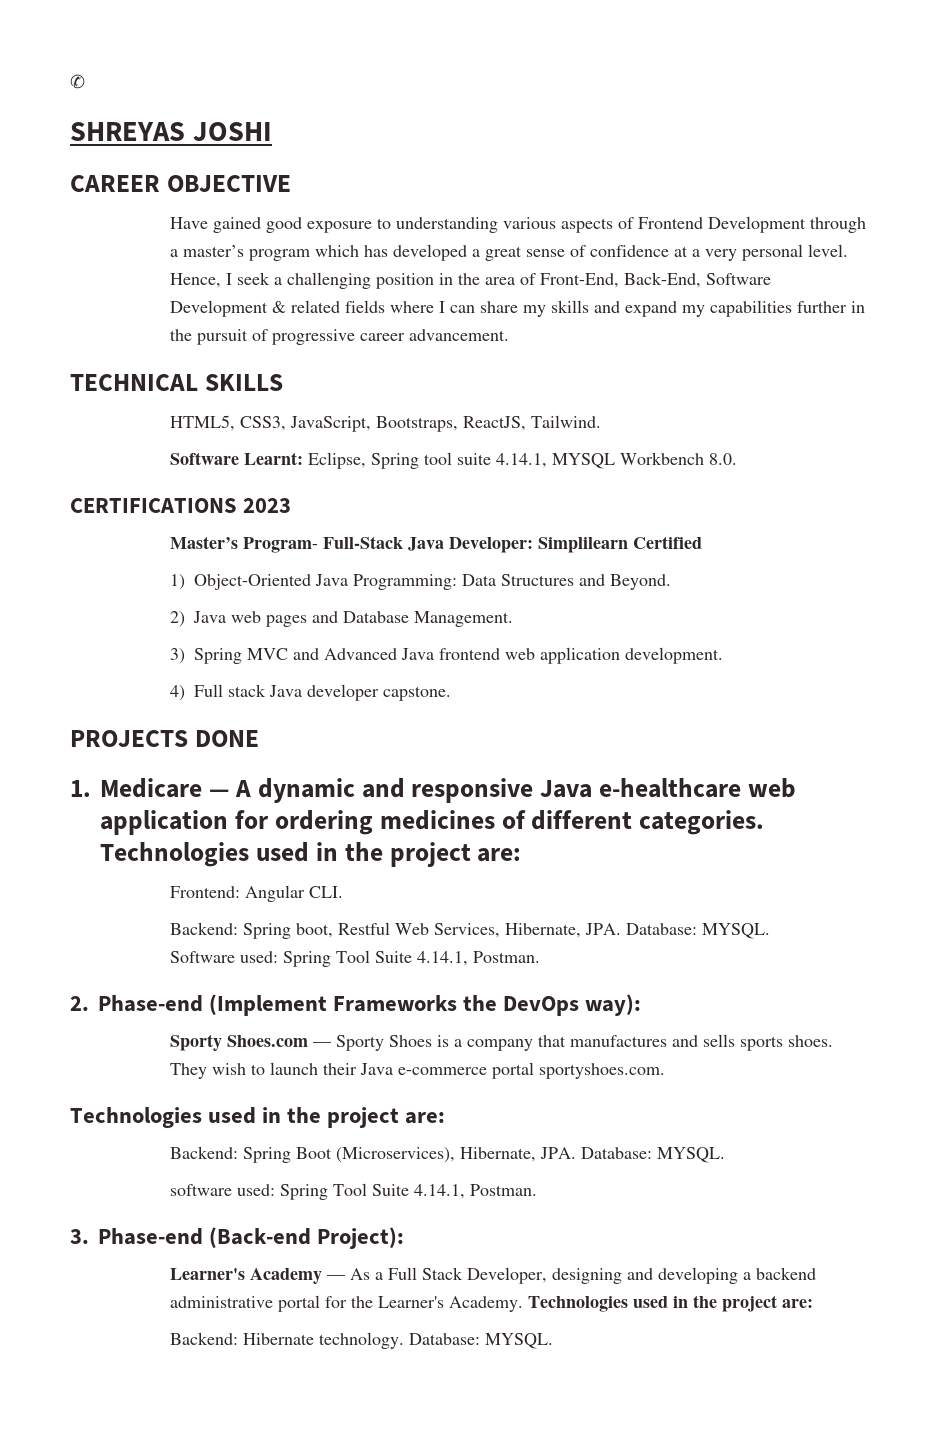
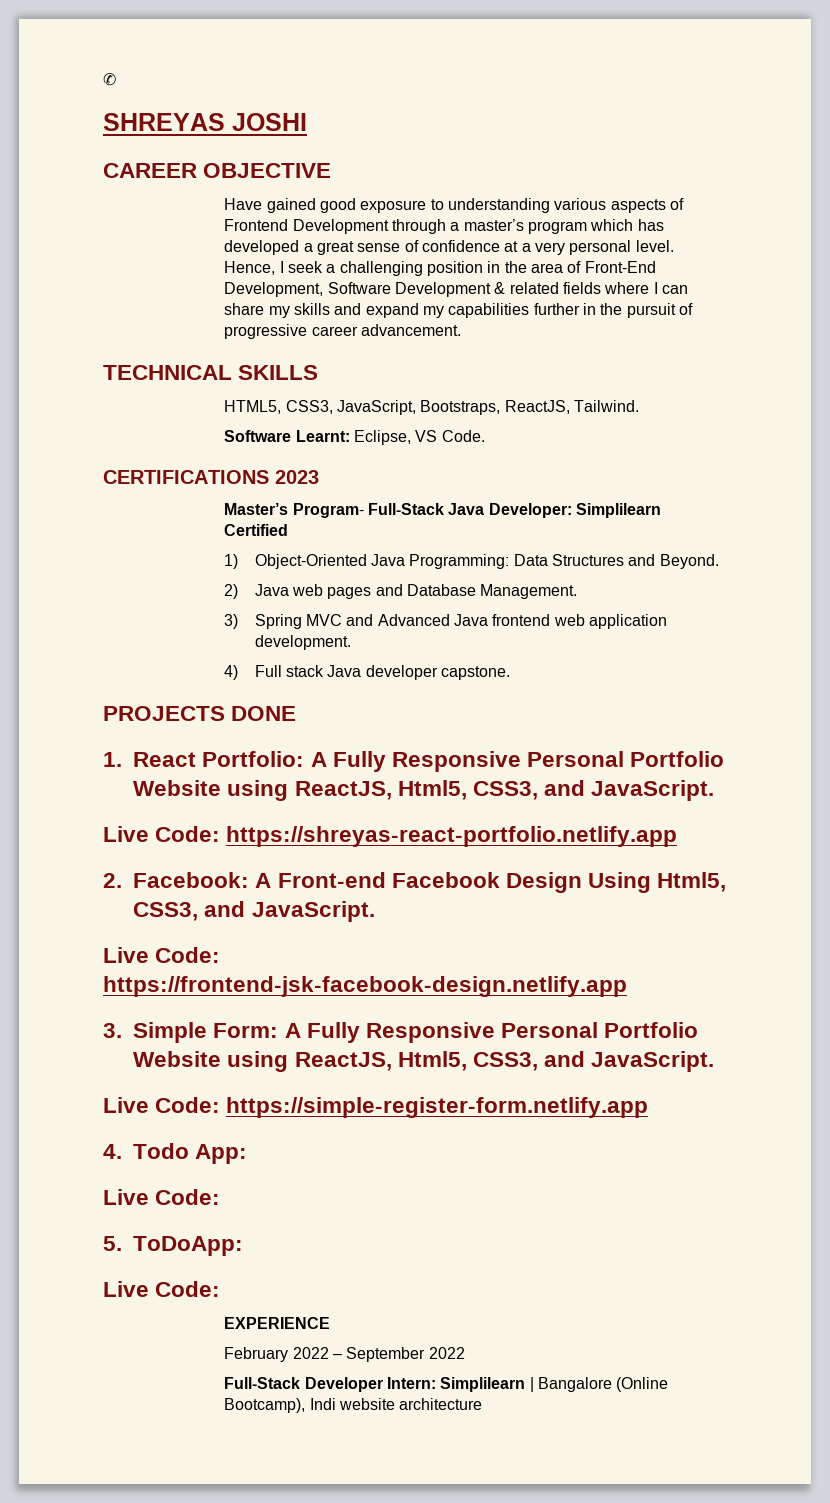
- Hence, I seek a challenging position in the area of Front-End, Back-End, Software Development & related fields where I can share my skills and expand my capabilities further in the pursuit of progressive career advancement.
+ Hence, I seek a challenging position in the area of Front-End Development, Software Development & related fields where I can share my skills and expand my capabilities further in the pursuit of progressive career advancement.
- Software Learnt: Eclipse, Spring tool suite 4.14.1, MYSQL Workbench 8.0.
+ Software Learnt: Eclipse, VS Code.
- 1. Medicare — A dynamic and responsive Java e-healthcare web application for ordering medicines of different categories. Technologies used in the project are:
- Frontend: Angular CLI.
- Backend: Spring boot, Restful Web Services, Hibernate, JPA. Database: MYSQL.
- Software used: Spring Tool Suite 4.14.1, Postman.
- 2. Phase-end (Implement Frameworks the DevOps way):
- Sporty Shoes.com — Sporty Shoes is a company that manufactures and sells sports shoes. They wish to launch their Java e-commerce portal sportyshoes.com.
- Technologies used in the project are:
- Backend: Spring Boot (Microservices), Hibernate, JPA. Database: MYSQL.
- software used: Spring Tool Suite 4.14.1, Postman.
- 3. Phase-end (Back-end Project):
- Learner's Academy — As a Full Stack Developer, designing and developing a backend administrative portal for the Learner's Academy. Technologies used in the project are:
- Backend: Hibernate technology. Database: MYSQL.
+ 1. React Portfolio: A Fully Responsive Personal Portfolio Website using ReactJS, Html5, CSS3, and JavaScript.
+ Live Code: https://shreyas-react-portfolio.netlify.app
+ 2. Facebook: A Front-end Facebook Design Using Html5, CSS3, and JavaScript.
+ Live Code: https://frontend-jsk-facebook-design.netlify.app
+ 3. Simple Form: A Fully Responsive Personal Portfolio Website using ReactJS, Html5, CSS3, and JavaScript.
+ Live Code: https://simple-register-form.netlify.app
+ 4. Todo App:
+ Live Code:
+ 5. ToDoApp:
+ Live Code:
+ EXPERIENCE
+ February 2022 – September 2022
+ Full-Stack Developer Intern: Simplilearn | Bangalore (Online Bootcamp), Indi website architecture

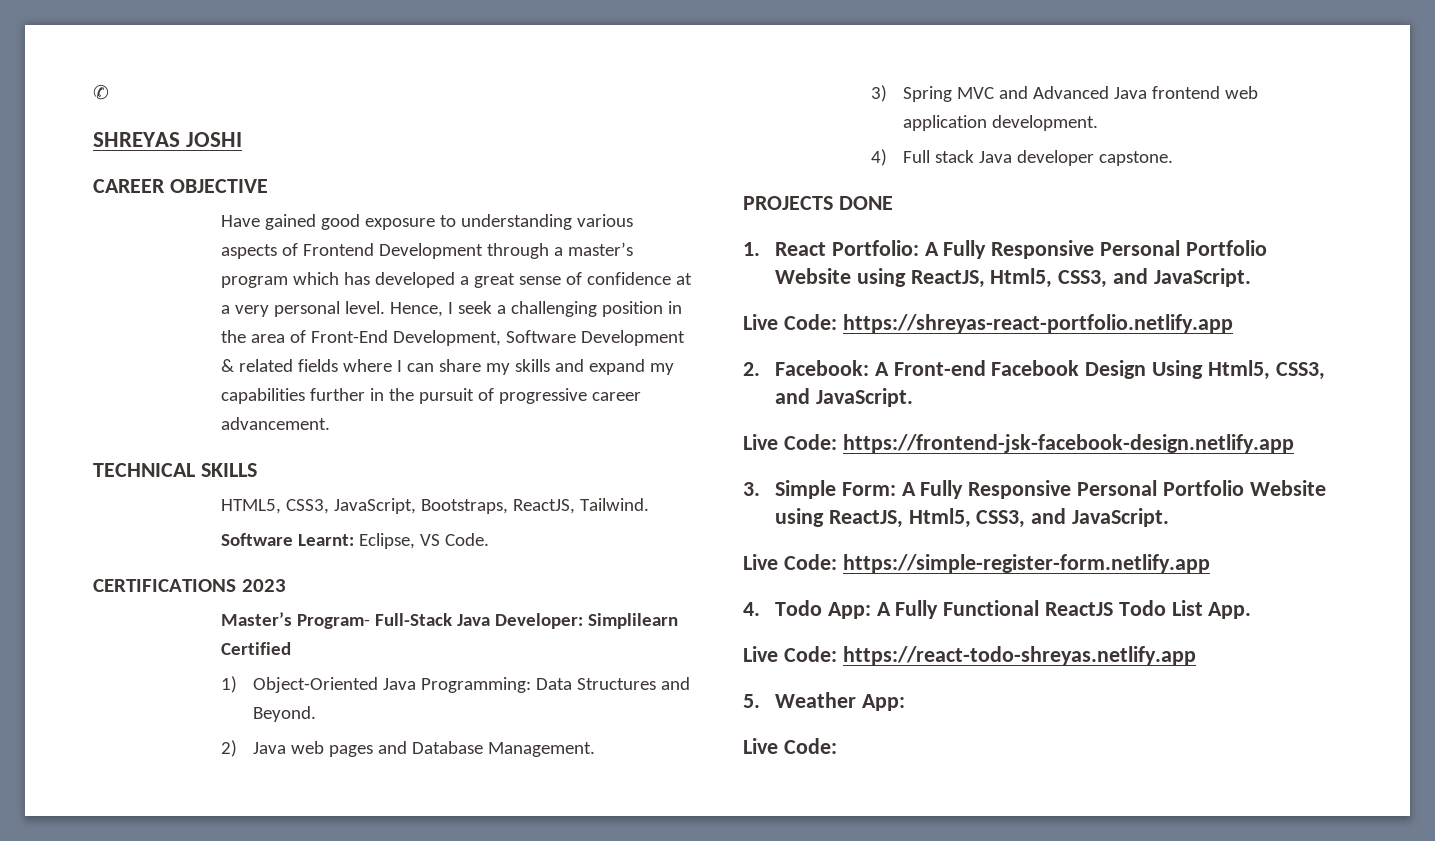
- 4. Todo App:
- Live Code:
+ 4. Todo App: A Fully Functional ReactJS Todo List App.
+ Live Code: https://react-todo-shreyas.netlify.app
- 5. ToDoApp:
+ 5. Weather App:
  Live Code:
- EXPERIENCE
- February 2022 – September 2022
- Full-Stack Developer Intern: Simplilearn | Bangalore (Online Bootcamp), Indi website architecture

